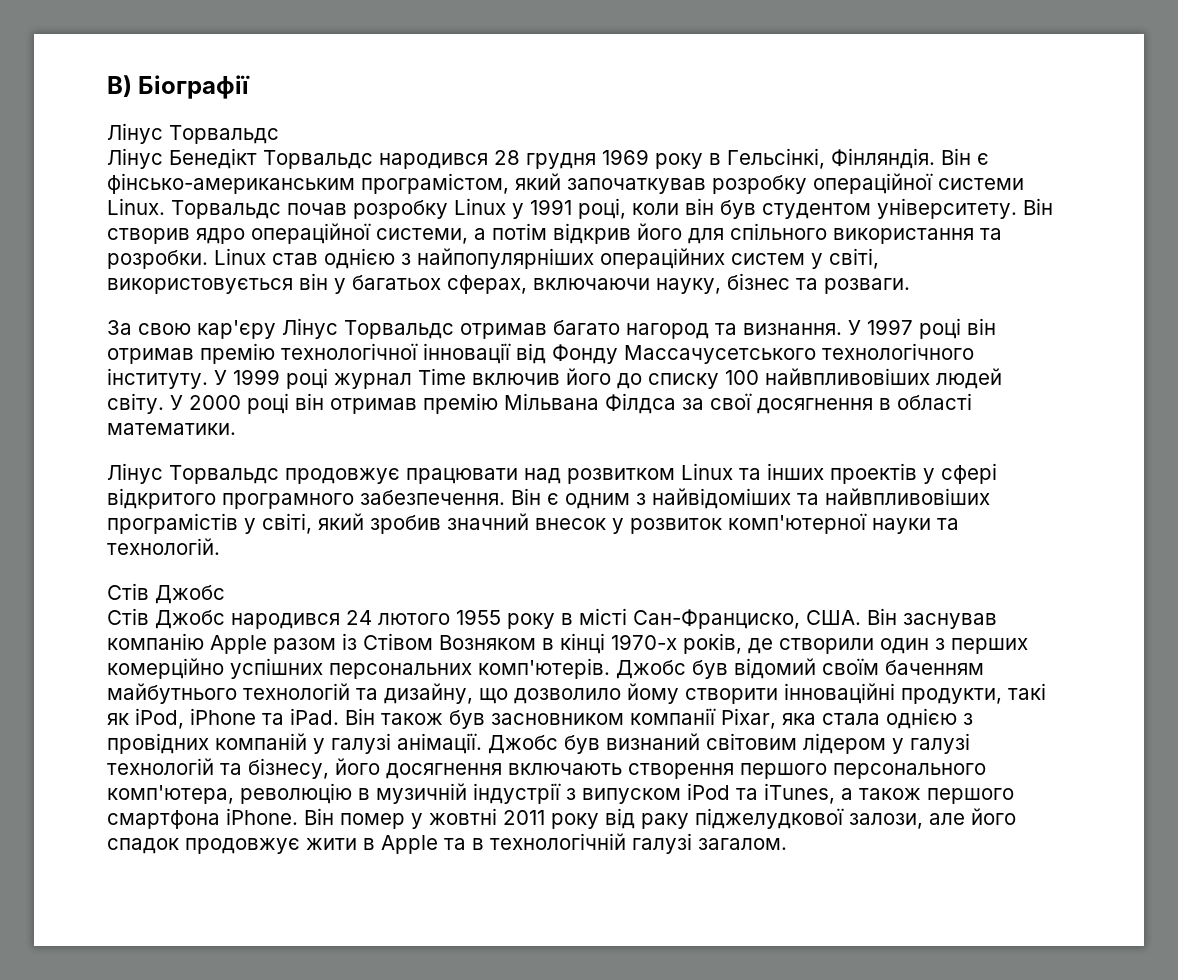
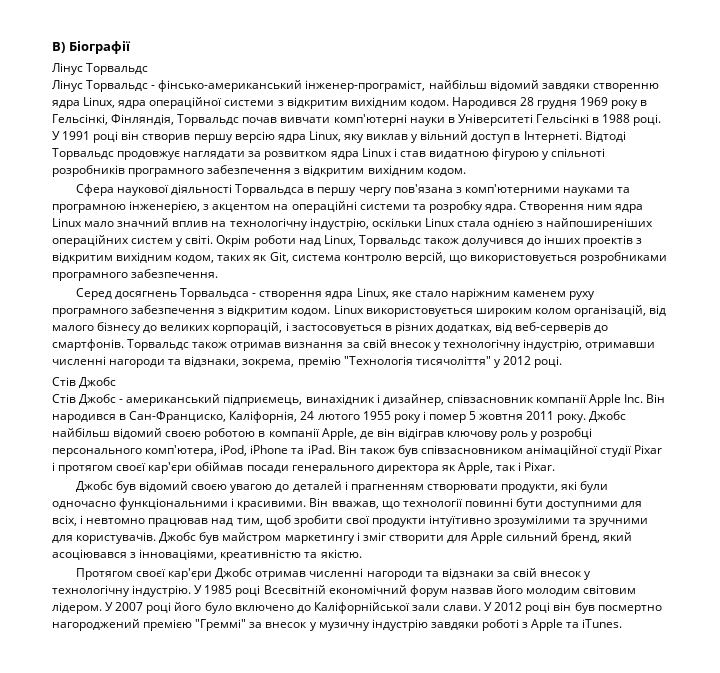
- Лінус Бенедікт Торвальдс народився 28 грудня 1969 року в Гельсінкі, Фінляндія. Він є фінсько-американським програмістом, який започаткував розробку операційної системи Linux. Торвальдс почав розробку Linux у 1991 році, коли він був студентом університету. Він створив ядро операційної системи, а потім відкрив його для спільного використання та розробки. Linux став однією з найпопулярніших операційних систем у світі, використовується він у багатьох сферах, включаючи науку, бізнес та розваги.
- За свою кар'єру Лінус Торвальдс отримав багато нагород та визнання. У 1997 році він отримав премію технологічної інновації від Фонду Массачусетського технологічного інституту. У 1999 році журнал Time включив його до списку 100 найвпливовіших людей світу. У 2000 році він отримав премію Мільвана Філдса за свої досягнення в області математики.
- Лінус Торвальдс продовжує працювати над розвитком Linux та інших проектів у сфері відкритого програмного забезпечення. Він є одним з найвідоміших та найвпливовіших програмістів у світі, який зробив значний внесок у розвиток комп'ютерної науки та технологій.
+ Лінус Торвальдс - фінсько-американський інженер-програміст, найбільш відомий завдяки створенню ядра Linux, ядра операційної системи з відкритим вихідним кодом. Народився 28 грудня 1969 року в Гельсінкі, Фінляндія, Торвальдс почав вивчати комп'ютерні науки в Університеті Гельсінкі в 1988 році. У 1991 році він створив першу версію ядра Linux, яку виклав у вільний доступ в Інтернеті. Відтоді Торвальдс продовжує наглядати за розвитком ядра Linux і став видатною фігурою у спільноті розробників програмного забезпечення з відкритим вихідним кодом.
+ Сфера наукової діяльності Торвальдса в першу чергу пов'язана з комп'ютерними науками та програмною інженерією, з акцентом на операційні системи та розробку ядра. Створення ним ядра Linux мало значний вплив на технологічну індустрію, оскільки Linux стала однією з найпоширеніших операційних систем у світі. Окрім роботи над Linux, Торвальдс також долучився до інших проектів з відкритим вихідним кодом, таких як Git, система контролю версій, що використовується розробниками програмного забезпечення.
+ Серед досягнень Торвальдса - створення ядра Linux, яке стало наріжним каменем руху програмного забезпечення з відкритим кодом. Linux використовується широким колом організацій, від малого бізнесу до великих корпорацій, і застосовується в різних додатках, від веб-серверів до смартфонів. Торвальдс також отримав визнання за свій внесок у технологічну індустрію, отримавши численні нагороди та відзнаки, зокрема, премію "Технологія тисячоліття" у 2012 році.
  Стів Джобс
- Стів Джобс народився 24 лютого 1955 року в місті Сан-Франциско, США. Він заснував компанію Apple разом із Стівом Возняком в кінці 1970-х років, де створили один з перших комерційно успішних персональних комп'ютерів. Джобс був відомий своїм баченням майбутнього технологій та дизайну, що дозволило йому створити інноваційні продукти, такі як iPod, iPhone та iPad.
+ Стів Джобс - американський підприємець, винахідник і дизайнер, співзасновник компанії Apple Inc. Він народився в Сан-Франциско, Каліфорнія, 24 лютого 1955 року і помер 5 жовтня 2011 року. Джобс найбільш відомий своєю роботою в компанії Apple, де він відіграв ключову роль у розробці персонального комп'ютера, iPod, iPhone та iPad.
- Він також був засновником компанії Pixar, яка стала однією з провідних компаній у галузі анімації. Джобс був визнаний світовим лідером у галузі технологій та бізнесу, його досягнення включають створення першого персонального комп'ютера, революцію в музичній індустрії з випуском iPod та iTunes, а також першого смартфона iPhone. Він помер у жовтні 2011 року від раку піджелудкової залози, але його спадок продовжує жити в Apple та в технологічній галузі загалом.
+ Він також був співзасновником анімаційної студії Pixar і протягом своєї кар'єри обіймав посади генерального директора як Apple, так і Pixar.
+ Джобс був відомий своєю увагою до деталей і прагненням створювати продукти, які були одночасно функціональними і красивими. Він вважав, що технології повинні бути доступними для всіх, і невтомно працював над тим, щоб зробити свої продукти інтуїтивно зрозумілими та зручними для користувачів. Джобс був майстром маркетингу і зміг створити для Apple сильний бренд, який асоціювався з інноваціями, креативністю та якістю.
+ Протягом своєї кар'єри Джобс отримав численні нагороди та відзнаки за свій внесок у технологічну індустрію. У 1985 році Всесвітній економічний форум назвав його молодим світовим лідером. У 2007 році його було включено до Каліфорнійської зали слави. У 2012 році він був посмертно нагороджений премією "Греммі" за внесок у музичну індустрію завдяки роботі з Apple та iTunes.

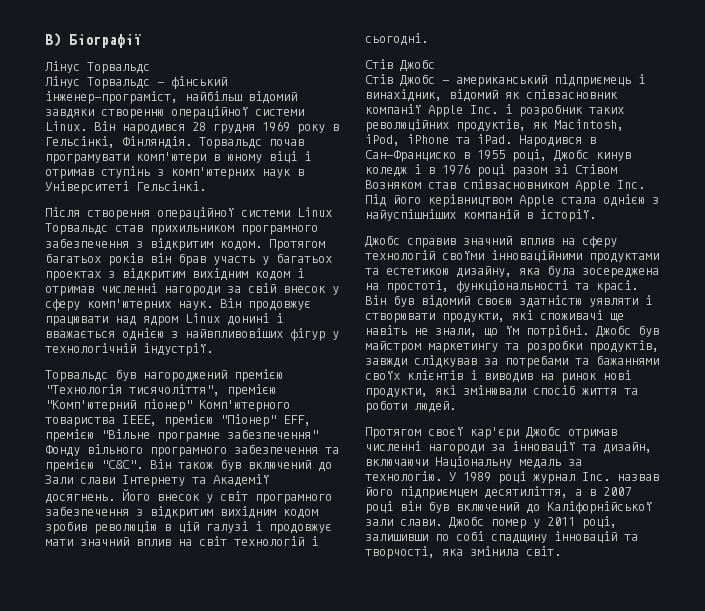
- Лінус Торвальдс - фінсько-американський інженер-програміст, найбільш відомий завдяки створенню ядра Linux, ядра операційної системи з відкритим вихідним кодом. Народився 28 грудня 1969 року в Гельсінкі, Фінляндія, Торвальдс почав вивчати комп'ютерні науки в Університеті Гельсінкі в 1988 році. У 1991 році він створив першу версію ядра Linux, яку виклав у вільний доступ в Інтернеті. Відтоді Торвальдс продовжує наглядати за розвитком ядра Linux і став видатною фігурою у спільноті розробників програмного забезпечення з відкритим вихідним кодом.
- Сфера наукової діяльності Торвальдса в першу чергу пов'язана з комп'ютерними науками та програмною інженерією, з акцентом на операційні системи та розробку ядра. Створення ним ядра Linux мало значний вплив на технологічну індустрію, оскільки Linux стала однією з найпоширеніших операційних систем у світі. Окрім роботи над Linux, Торвальдс також долучився до інших проектів з відкритим вихідним кодом, таких як Git, система контролю версій, що використовується розробниками програмного забезпечення.
- Серед досягнень Торвальдса - створення ядра Linux, яке стало наріжним каменем руху програмного забезпечення з відкритим кодом. Linux використовується широким колом організацій, від малого бізнесу до великих корпорацій, і застосовується в різних додатках, від веб-серверів до смартфонів. Торвальдс також отримав визнання за свій внесок у технологічну індустрію, отримавши численні нагороди та відзнаки, зокрема, премію "Технологія тисячоліття" у 2012 році.
+ Лінус Торвальдс - фінський інженер-програміст, найбільш відомий завдяки створенню операційної системи Linux. Він народився 28 грудня 1969 року в Гельсінкі, Фінляндія. Торвальдс почав програмувати комп'ютери в юному віці і отримав ступінь з комп'ютерних наук в Університеті Гельсінкі.
+ Після створення операційної системи Linux Торвальдс став прихильником програмного забезпечення з відкритим кодом. Протягом багатьох років він брав участь у багатьох проектах з відкритим вихідним кодом і отримав численні нагороди за свій внесок у сферу комп'ютерних наук. Він продовжує працювати над ядром Linux донині і вважається однією з найвпливовіших фігур у технологічній індустрії.
+ Торвальдс був нагороджений премією "Технологія тисячоліття", премією "Комп'ютерний піонер" Комп'ютерного товариства IEEE, премією "Піонер" EFF, премією "Вільне програмне забезпечення" Фонду вільного програмного забезпечення та премією "C&C". Він також був включений до Зали слави Інтернету та Академії досягнень. Його внесок у світ програмного забезпечення з відкритим вихідним кодом зробив революцію в цій галузі і продовжує мати значний вплив на світ технологій і сьогодні.
- Стів Джобс - американський підприємець, винахідник і дизайнер, співзасновник компанії Apple Inc. Він народився в Сан-Франциско, Каліфорнія, 24 лютого 1955 року і помер 5 жовтня 2011 року. Джобс найбільш відомий своєю роботою в компанії Apple, де він відіграв ключову роль у розробці персонального комп'ютера, iPod, iPhone та iPad. Він також був співзасновником анімаційної студії Pixar і протягом своєї кар'єри обіймав посади генерального директора як Apple, так і Pixar.
- Джобс був відомий своєю увагою до деталей і прагненням створювати продукти, які були одночасно функціональними і красивими. Він вважав, що технології повинні бути доступними для всіх, і невтомно працював над тим, щоб зробити свої продукти інтуїтивно зрозумілими та зручними для користувачів. Джобс був майстром маркетингу і зміг створити для Apple сильний бренд, який асоціювався з інноваціями, креативністю та якістю.
+ Стів Джобс - американський підприємець і винахідник, відомий як співзасновник компанії Apple Inc. і розробник таких революційних продуктів, як Macintosh, iPod, iPhone та iPad. Народився в Сан-Франциско в 1955 році, Джобс кинув коледж і в 1976 році разом зі Стівом Возняком став співзасновником Apple Inc. Під його керівництвом Apple стала однією з найуспішніших компаній в історії.
+ Джобс справив значний вплив на сферу технологій своїми інноваційними продуктами та естетикою дизайну, яка була зосереджена на простоті, функціональності та красі. Він був відомий своєю здатністю уявляти і створювати продукти, які споживачі ще навіть не знали, що їм потрібні. Джобс був майстром маркетингу та розробки продуктів, завжди слідкував за потребами та бажаннями своїх клієнтів і виводив на ринок нові продукти, які змінювали спосіб життя та роботи людей.
- Протягом своєї кар'єри Джобс отримав численні нагороди та відзнаки за свій внесок у технологічну індустрію. У 1985 році Всесвітній економічний форум назвав його молодим світовим лідером. У 2007 році його було включено до Каліфорнійської зали слави. У 2012 році він був посмертно нагороджений премією "Греммі" за внесок у музичну індустрію завдяки роботі з Apple та iTunes.
+ Протягом своєї кар'єри Джобс отримав численні нагороди за інновації та дизайн, включаючи Національну медаль за технологію. У 1989 році журнал Inc. назвав його підприємцем десятиліття, а в 2007 році він був включений до Каліфорнійської зали слави. Джобс помер у 2011 році, залишивши по собі спадщину інновацій та творчості, яка змінила світ.

